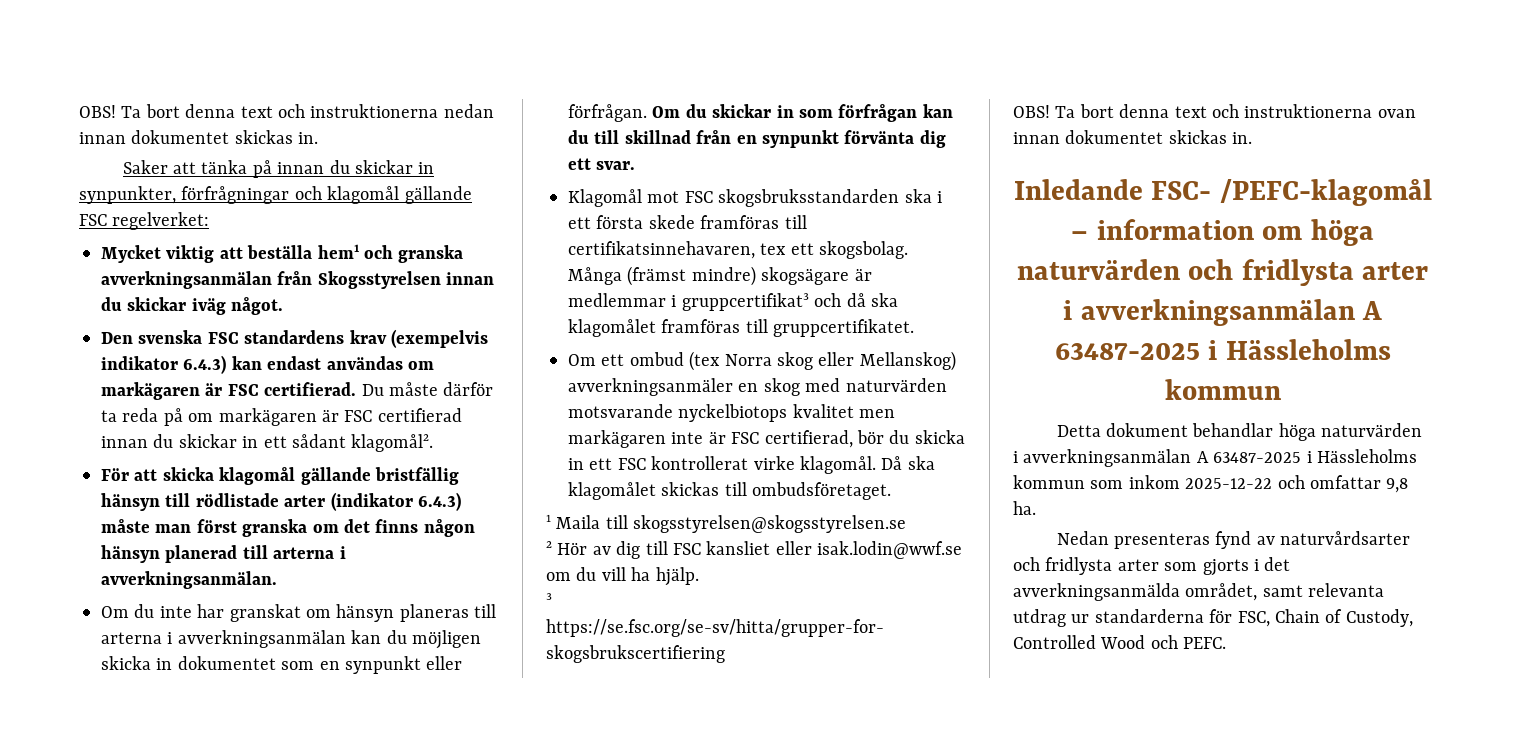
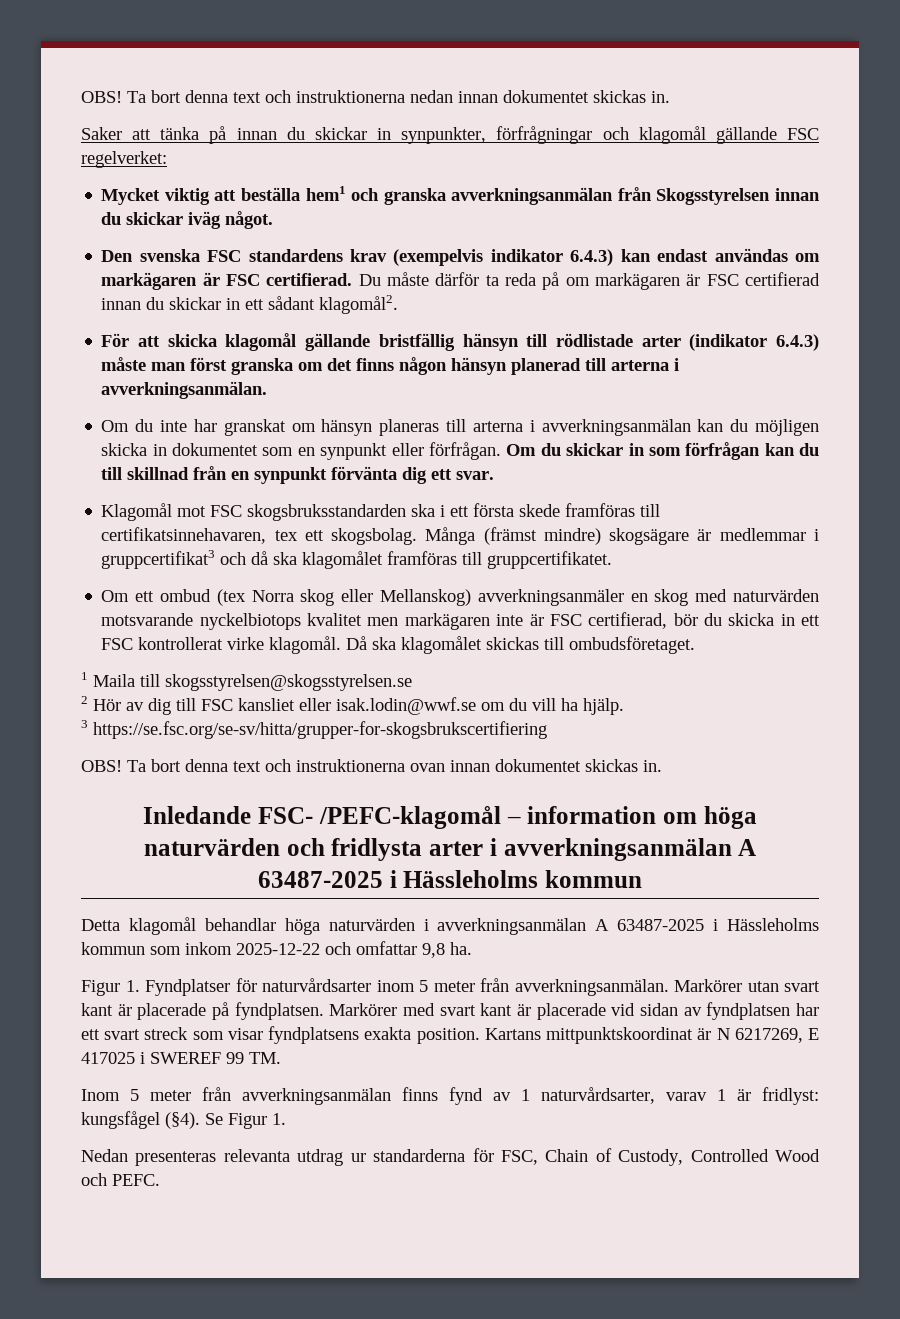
- Detta dokument behandlar höga naturvärden i avverkningsanmälan A 63487-2025 i Hässleholms kommun som inkom 2025-12-22 och omfattar 9,8 ha.
+ Detta klagomål behandlar höga naturvärden i avverkningsanmälan A 63487-2025 i Hässleholms kommun som inkom 2025-12-22 och omfattar 9,8 ha.
- Nedan presenteras fynd av naturvårdsarter och fridlysta arter som gjorts i det avverkningsanmälda området, samt relevanta utdrag ur standarderna för FSC, Chain of Custody, Controlled Wood och PEFC.
+ Figur 1. Fyndplatser för naturvårdsarter inom 5 meter från avverkningsanmälan. Markörer utan svart kant är placerade på fyndplatsen. Markörer med svart kant är placerade vid sidan av fyndplatsen har ett svart streck som visar fyndplatsens exakta position. Kartans mittpunktskoordinat är N 6217269, E 417025 i SWEREF 99 TM.
+ Inom 5 meter från avverkningsanmälan finns fynd av 1 naturvårdsarter, varav 1 är fridlyst: kungsfågel (§4). Se Figur 1.
+ Nedan presenteras relevanta utdrag ur standarderna för FSC, Chain of Custody, Controlled Wood och PEFC.

